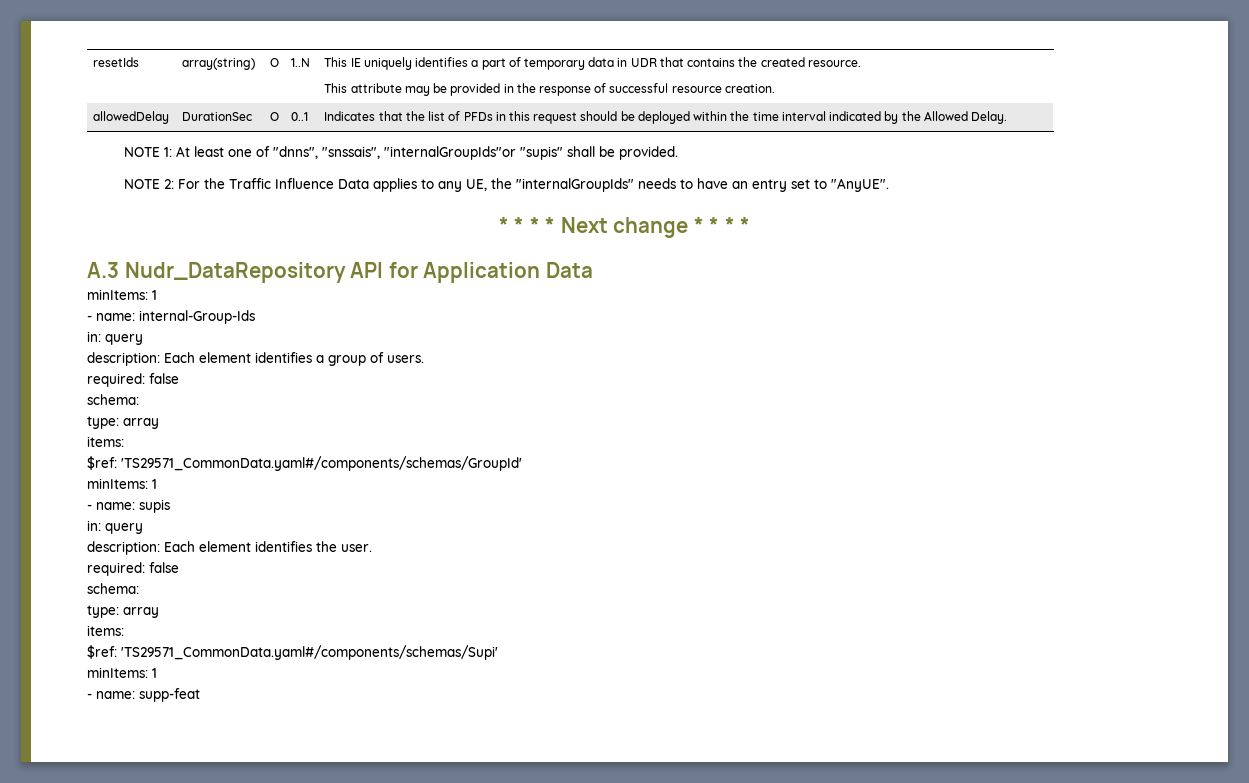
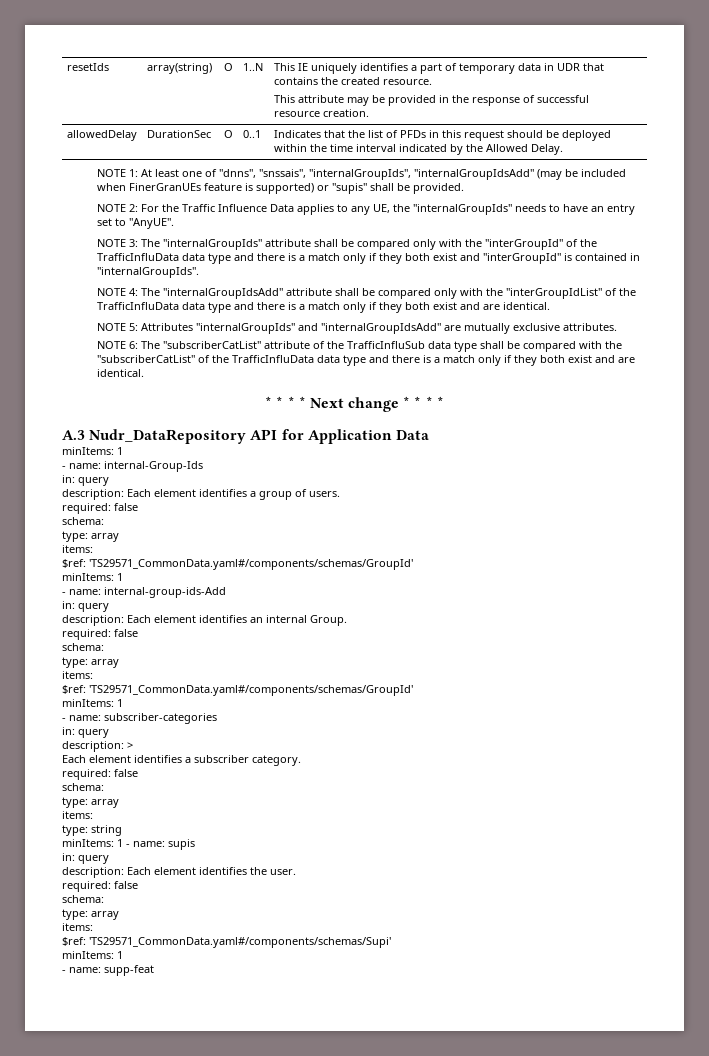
- NOTE 1: At least one of "dnns", "snssais", "internalGroupIds"or "supis" shall be provided.
+ NOTE 1: At least one of "dnns", "snssais", "internalGroupIds", "internalGroupIdsAdd" (may be included when FinerGranUEs feature is supported) or "supis" shall be provided.
+ NOTE 3: The "internalGroupIds" attribute shall be compared only with the "interGroupId" of the TrafficInfluData data type and there is a match only if they both exist and "interGroupId" is contained in "internalGroupIds".
+ NOTE 4: The "internalGroupIdsAdd" attribute shall be compared only with the "interGroupIdList" of the TrafficInfluData data type and there is a match only if they both exist and are identical.
+ NOTE 5: Attributes "internalGroupIds" and "internalGroupIdsAdd" are mutually exclusive attributes.
+ NOTE 6: The "subscriberCatList" attribute of the TrafficInfluSub data type shall be compared with the "subscriberCatList" of the TrafficInfluData data type and there is a match only if they both exist and are identical.
- - name: supis
+ - name: internal-group-ids-Add
+ in: query
+ description: Each element identifies an internal Group.
+ required: false
+ schema:
+ type: array
+ items:
+ $ref: 'TS29571_CommonData.yaml#/components/schemas/GroupId'
+ minItems: 1
+ - name: subscriber-categories
+ in: query
+ description: >
+ Each element identifies a subscriber category.
+ required: false
+ schema:
+ type: array
+ items:
+ type: string
+ minItems: 1 - name: supis

